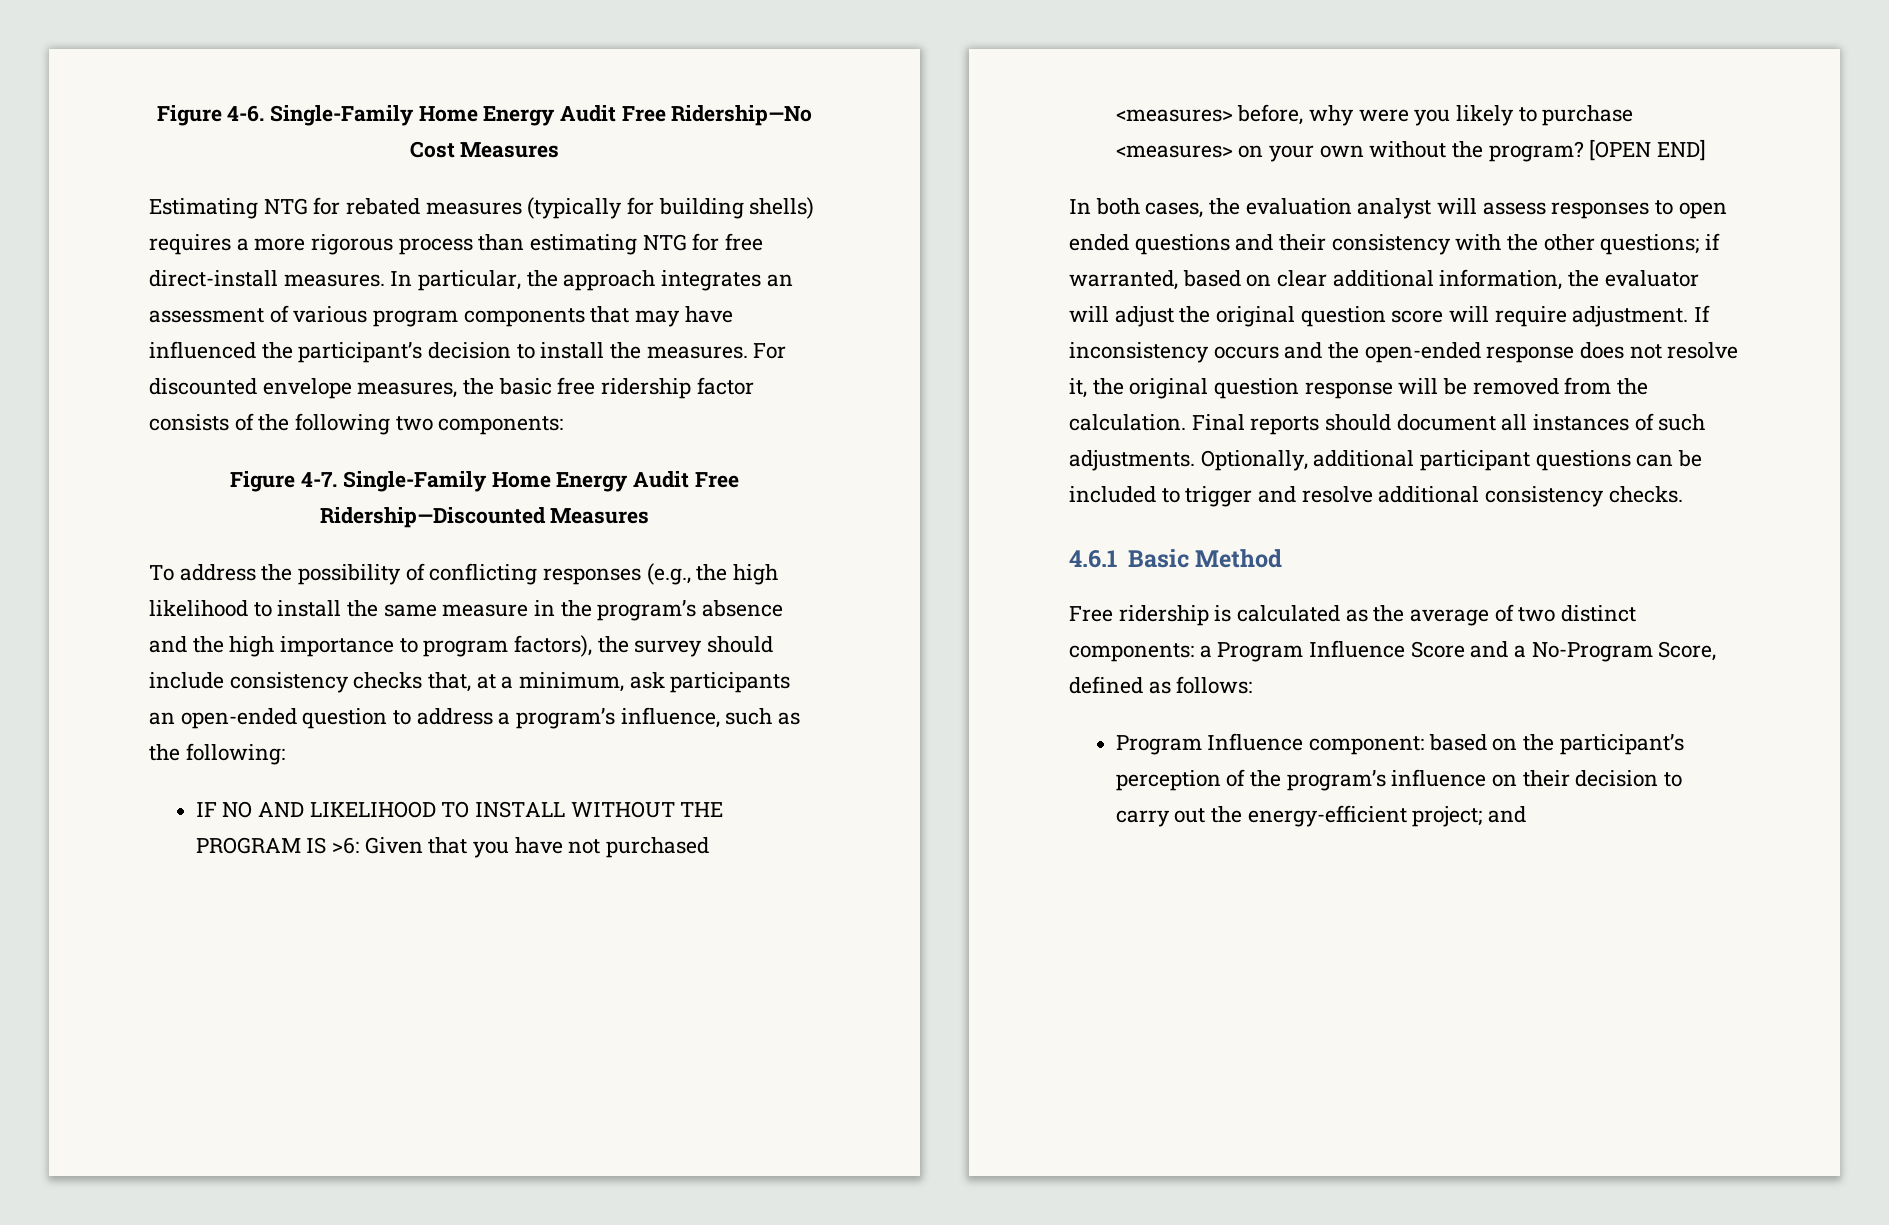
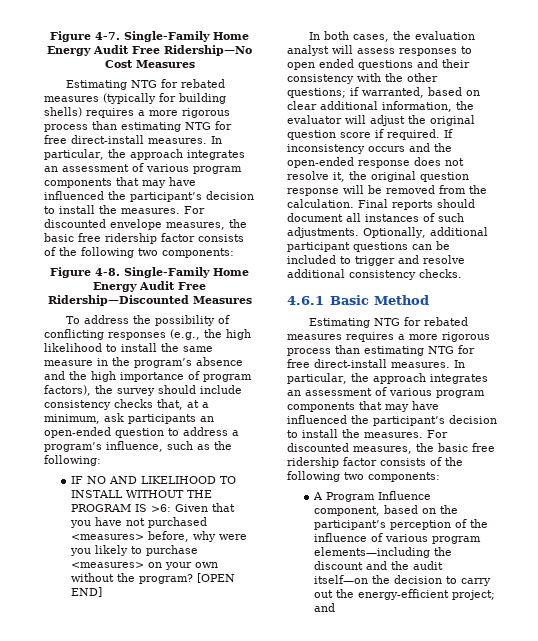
- Figure 4-6.
+ Figure 4-7.
- Figure 4-7.
+ Figure 4-8.
- To address the possibility of conflicting responses (e.g., the high likelihood to install the same measure in the program’s absence and the high importance to program factors), the survey should include consistency checks that, at a minimum, ask participants an open-ended question to address a program’s influence, such as the following:
+ To address the possibility of conflicting responses (e.g., the high likelihood to install the same measure in the program’s absence and the high importance of program factors), the survey should include consistency checks that, at a minimum, ask participants an open-ended question to address a program’s influence, such as the following:
- In both cases, the evaluation analyst will assess responses to open ended questions and their consistency with the other questions; if warranted, based on clear additional information, the evaluator will adjust the original question score will require adjustment.
+ In both cases, the evaluation analyst will assess responses to open ended questions and their consistency with the other questions; if warranted, based on clear additional information, the evaluator will adjust the original question score if required.
- Free ridership is calculated as the average of two distinct components: a Program Influence Score and a No-Program Score, defined as follows:
- Program Influence component: based on the participant’s perception of the program’s influence on their decision to carry out the energy-efficient project; and
+ Estimating NTG for rebated measures requires a more rigorous process than estimating NTG for free direct-install measures. In particular, the approach integrates an assessment of various program components that may have influenced the participant’s decision to install the measures. For discounted measures, the basic free ridership factor consists of the following two components:
+ A Program Influence component, based on the participant’s perception of the influence of various program elements—including the discount and the audit itself—on the decision to carry out the energy-efficient project; and

